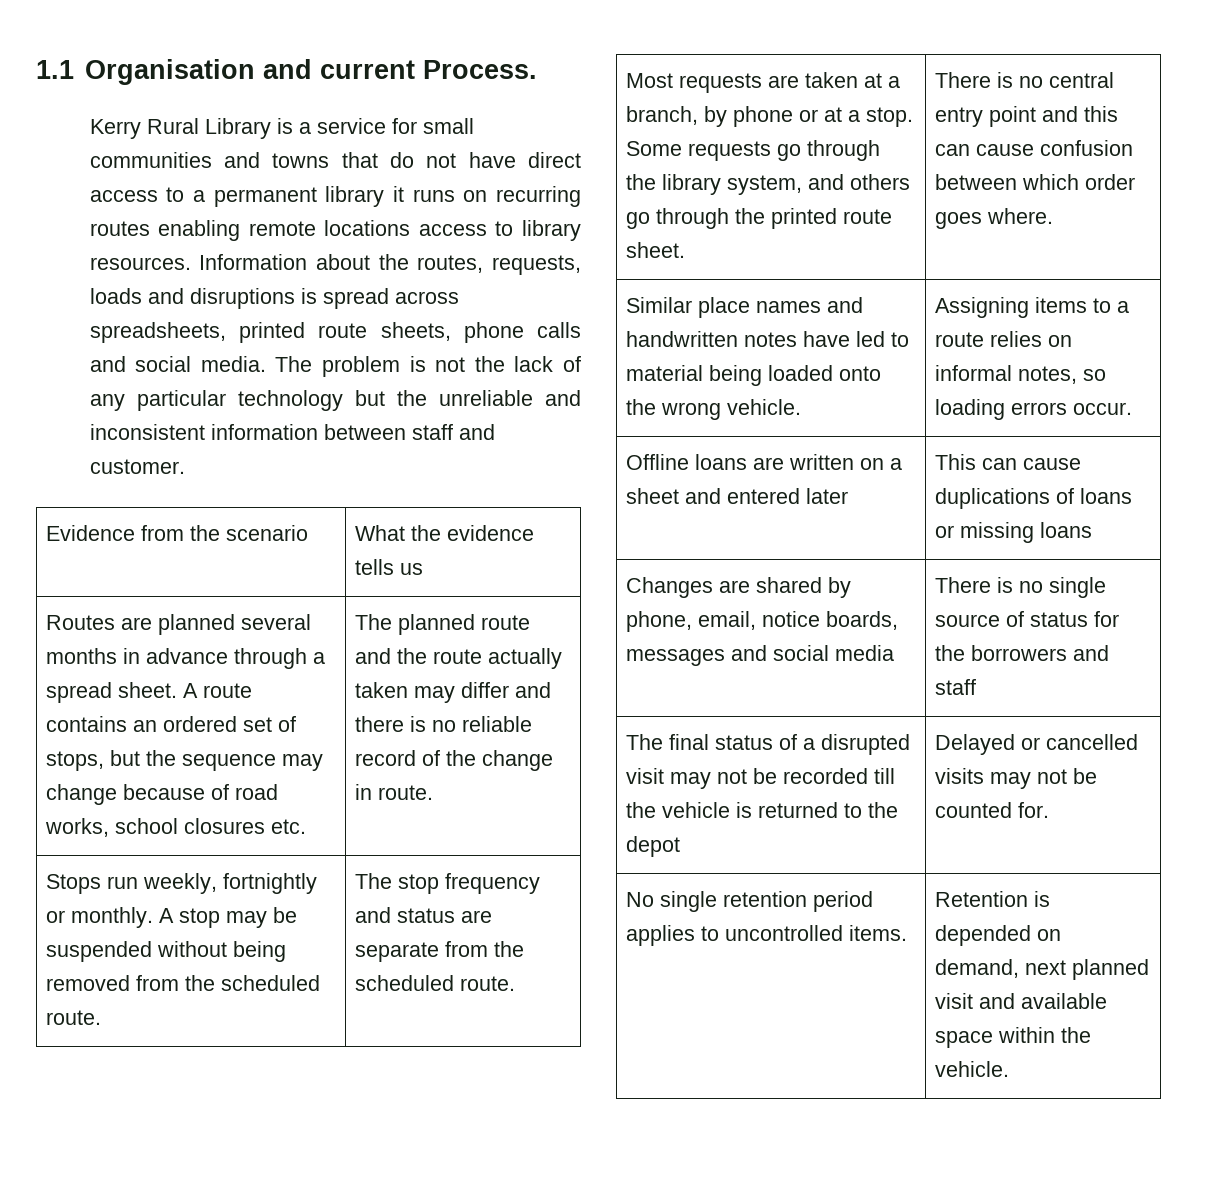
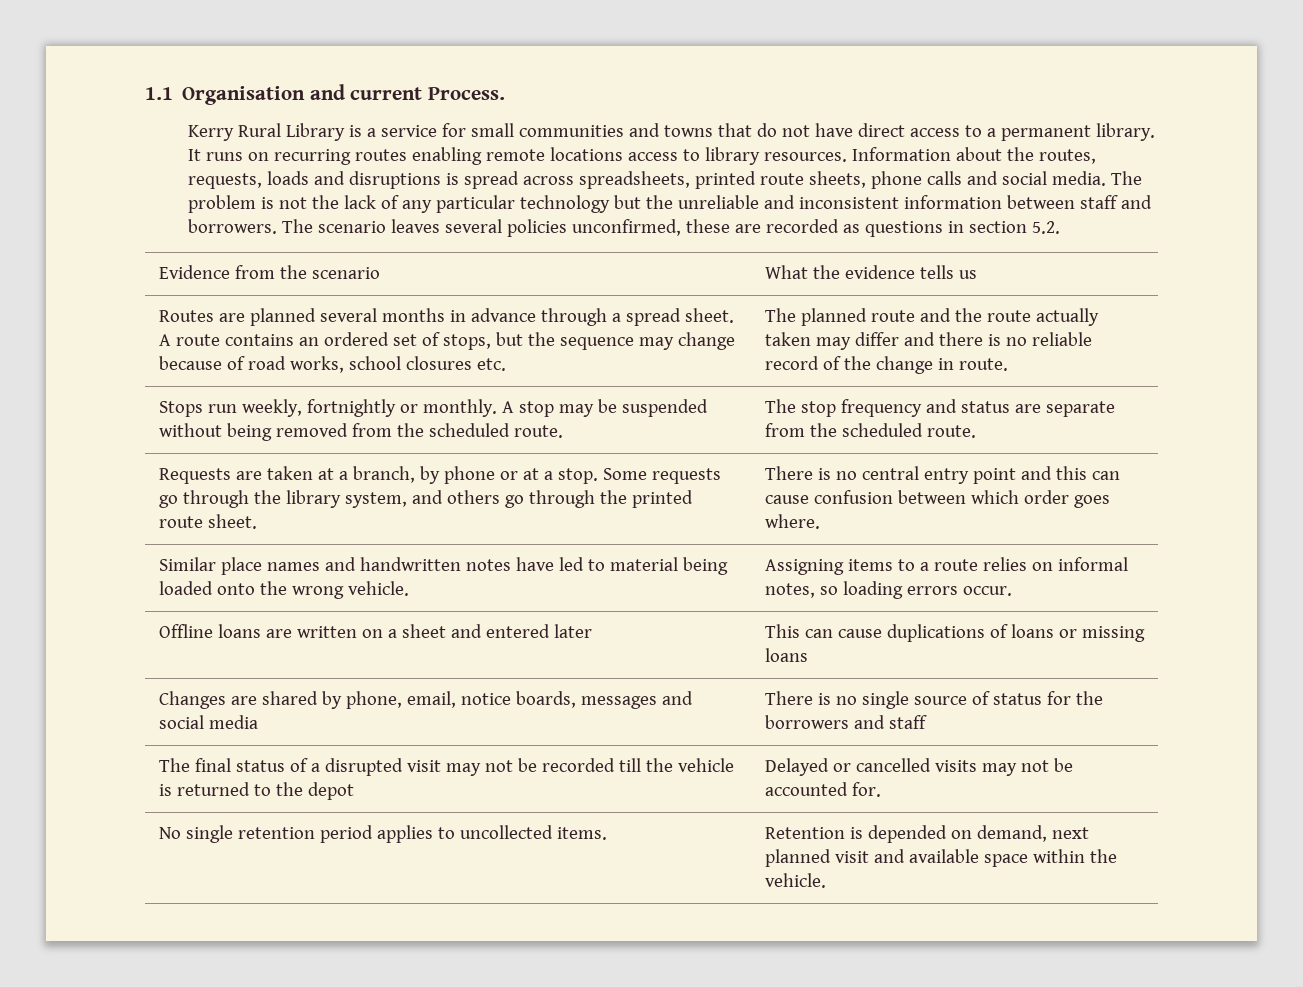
- Kerry Rural Library is a service for small communities and towns that do not have direct access to a permanent library it runs on recurring routes enabling remote locations access to library resources.
+ Kerry Rural Library is a service for small communities and towns that do not have direct access to a permanent library. It runs on recurring routes enabling remote locations access to library resources.
- The problem is not the lack of any particular technology but the unreliable and inconsistent information between staff and customer.
+ The problem is not the lack of any particular technology but the unreliable and inconsistent information between staff and borrowers. The scenario leaves several policies unconfirmed, these are recorded as questions in section 5.2.
- Most requests are taken at a branch, by phone or at a stop.
+ Requests are taken at a branch, by phone or at a stop.
- The final status of a disrupted visit may not be recorded till the vehicle is returned to the depot | Delayed or cancelled visits may not be counted for.
+ The final status of a disrupted visit may not be recorded till the vehicle is returned to the depot | Delayed or cancelled visits may not be accounted for.
- No single retention period applies to uncontrolled items. | Retention is depended on demand, next planned visit and available space within the vehicle.
+ No single retention period applies to uncollected items. | Retention is depended on demand, next planned visit and available space within the vehicle.

